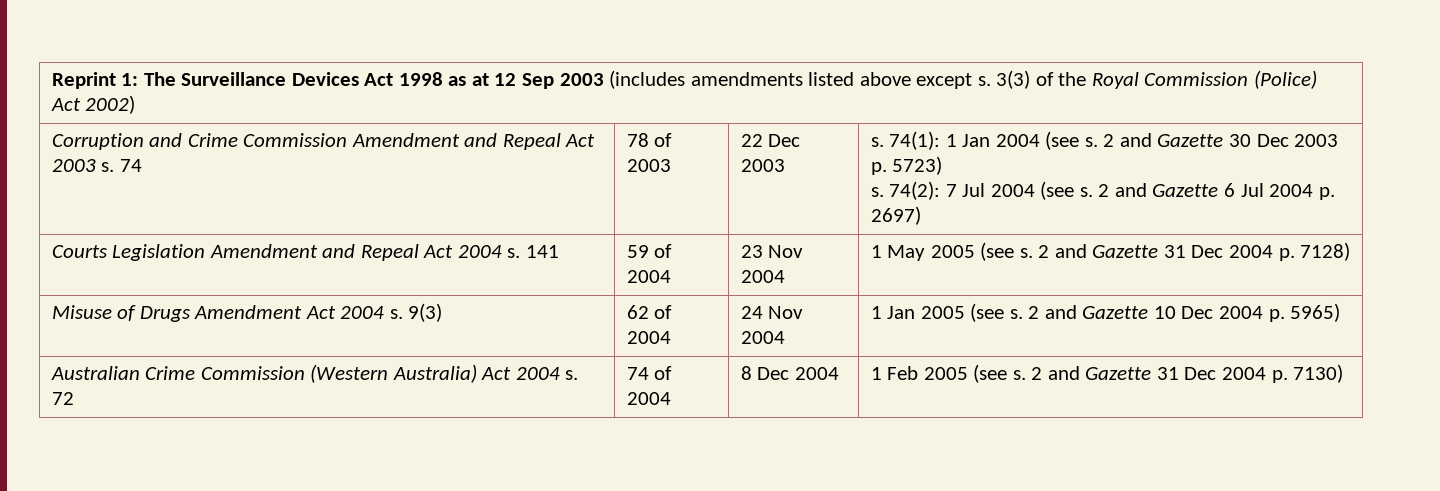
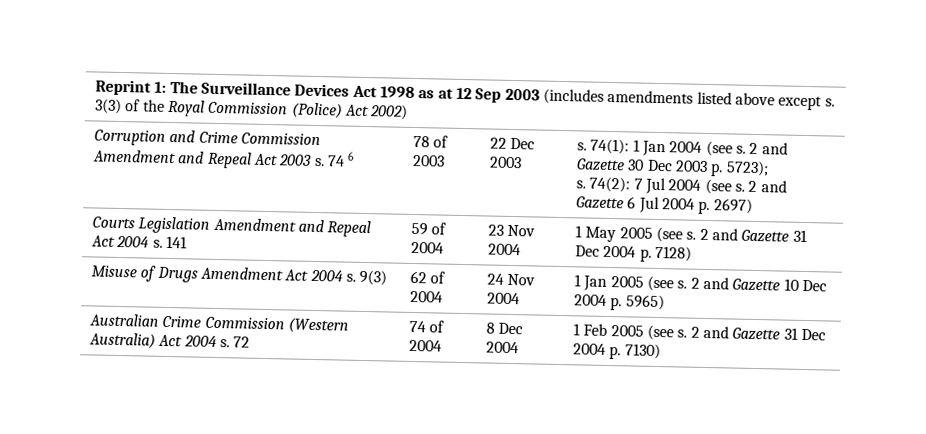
- Corruption and Crime Commission Amendment and Repeal Act 2003 s. 74
+ Corruption and Crime Commission Amendment and Repeal Act 2003 s. 74 6
- 2 and Gazette 30 Dec 2003 p. 5723)
+ 2 and Gazette 30 Dec 2003 p. 5723);

